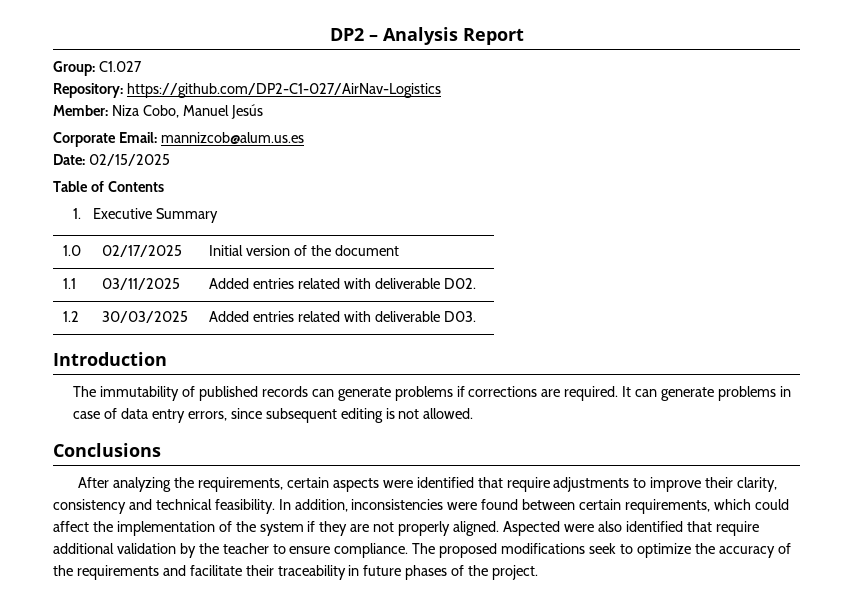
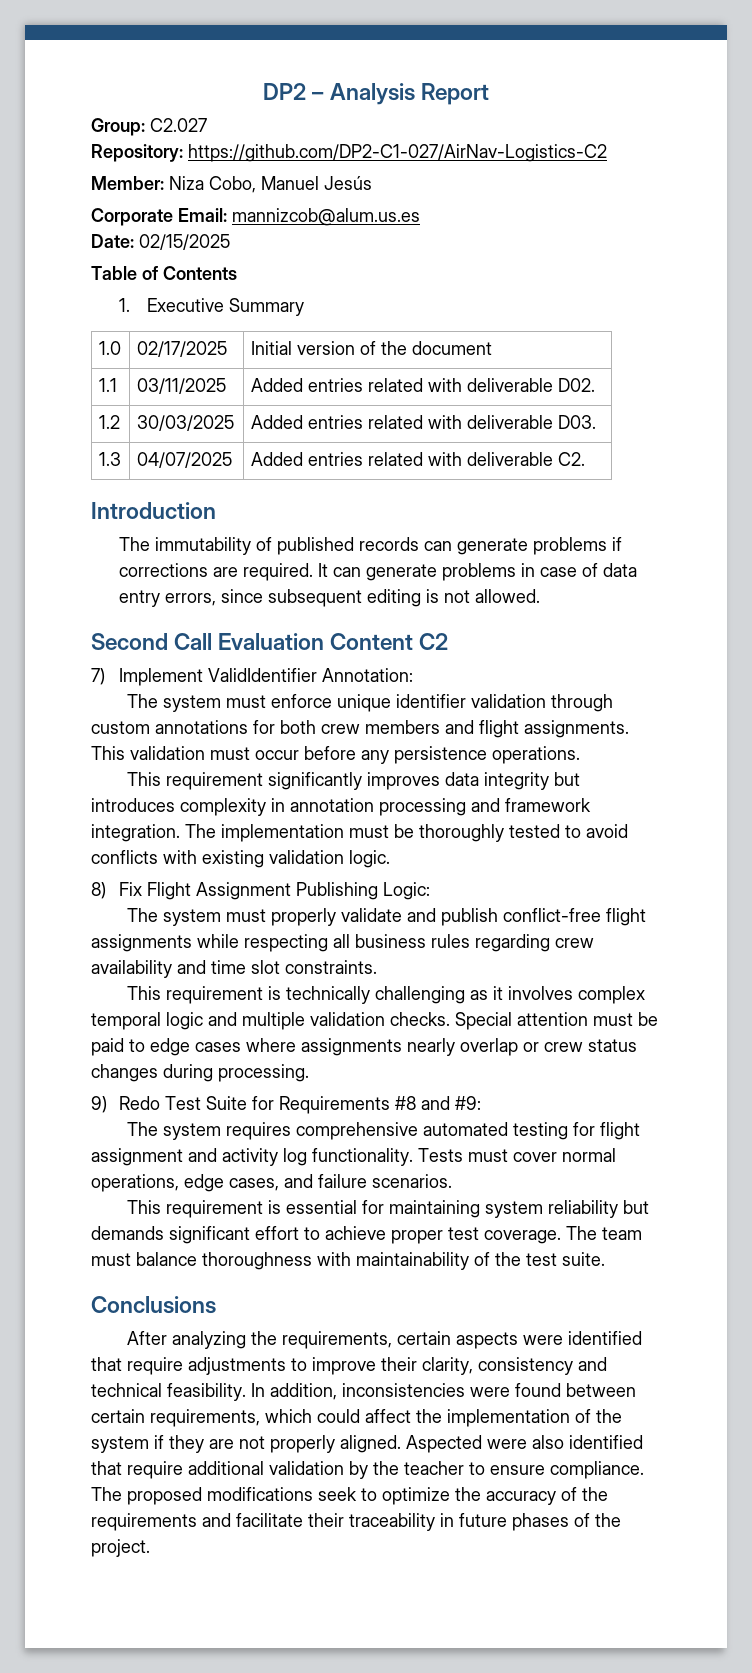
- Group: C1.027
+ Group: C2.027
- Repository: https://github.com/DP2-C1-027/AirNav-Logistics
+ Repository: https://github.com/DP2-C1-027/AirNav-Logistics-C2
+ 1.3 | 04/07/2025 | Added entries related with deliverable C2.
+ Second Call Evaluation Content C2
+ 7) Implement ValidIdentifier Annotation:
+ The system must enforce unique identifier validation through custom annotations for both crew members and flight assignments. This validation must occur before any persistence operations.
+ This requirement significantly improves data integrity but introduces complexity in annotation processing and framework integration. The implementation must be thoroughly tested to avoid conflicts with existing validation logic.
+ 8) Fix Flight Assignment Publishing Logic:
+ The system must properly validate and publish conflict-free flight assignments while respecting all business rules regarding crew availability and time slot constraints.
+ This requirement is technically challenging as it involves complex temporal logic and multiple validation checks. Special attention must be paid to edge cases where assignments nearly overlap or crew status changes during processing.
+ 9) Redo Test Suite for Requirements #8 and #9:
+ The system requires comprehensive automated testing for flight assignment and activity log functionality. Tests must cover normal operations, edge cases, and failure scenarios.
+ This requirement is essential for maintaining system reliability but demands significant effort to achieve proper test coverage. The team must balance thoroughness with maintainability of the test suite.

